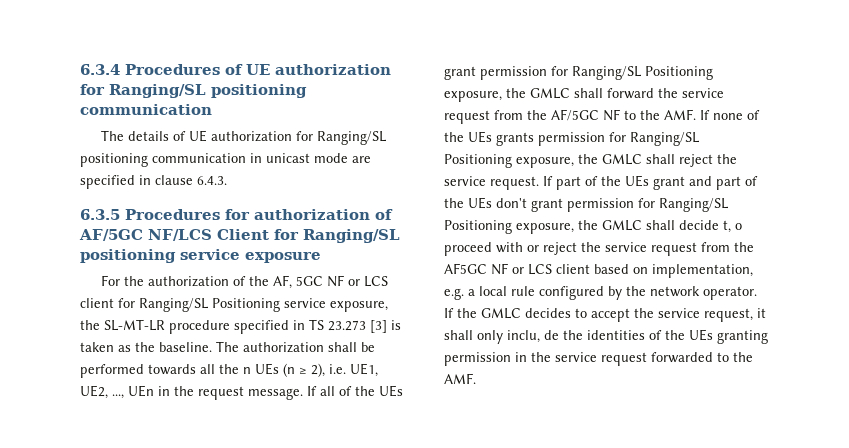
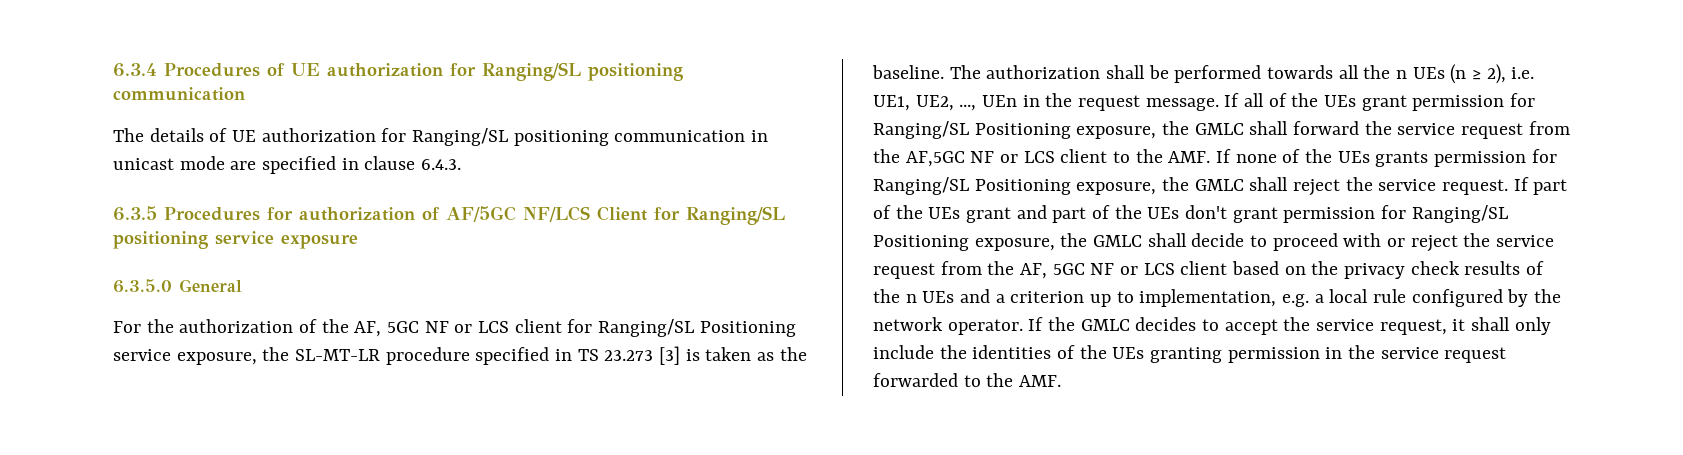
+ 6.3.5.0 General
- If all of the UEs grant permission for Ranging/SL Positioning exposure, the GMLC shall forward the service request from the AF/5GC NF to the AMF. If none of the UEs grants permission for Ranging/SL Positioning exposure, the GMLC shall reject the service request.
+ If all of the UEs grant permission for Ranging/SL Positioning exposure, the GMLC shall forward the service request from the AF,5GC NF or LCS client to the AMF. If none of the UEs grants permission for Ranging/SL Positioning exposure, the GMLC shall reject the service request.
- If part of the UEs grant and part of the UEs don't grant permission for Ranging/SL Positioning exposure, the GMLC shall decide t, o proceed with or reject the service request from the AF5GC NF or LCS client based on implementation, e.g. a local rule configured by the network operator.
+ If part of the UEs grant and part of the UEs don't grant permission for Ranging/SL Positioning exposure, the GMLC shall decide to proceed with or reject the service request from the AF, 5GC NF or LCS client based on the privacy check results of the n UEs and a criterion up to implementation, e.g. a local rule configured by the network operator.
- If the GMLC decides to accept the service request, it shall only inclu, de the identities of the UEs granting permission in the service request forwarded to the AMF.
+ If the GMLC decides to accept the service request, it shall only include the identities of the UEs granting permission in the service request forwarded to the AMF.

